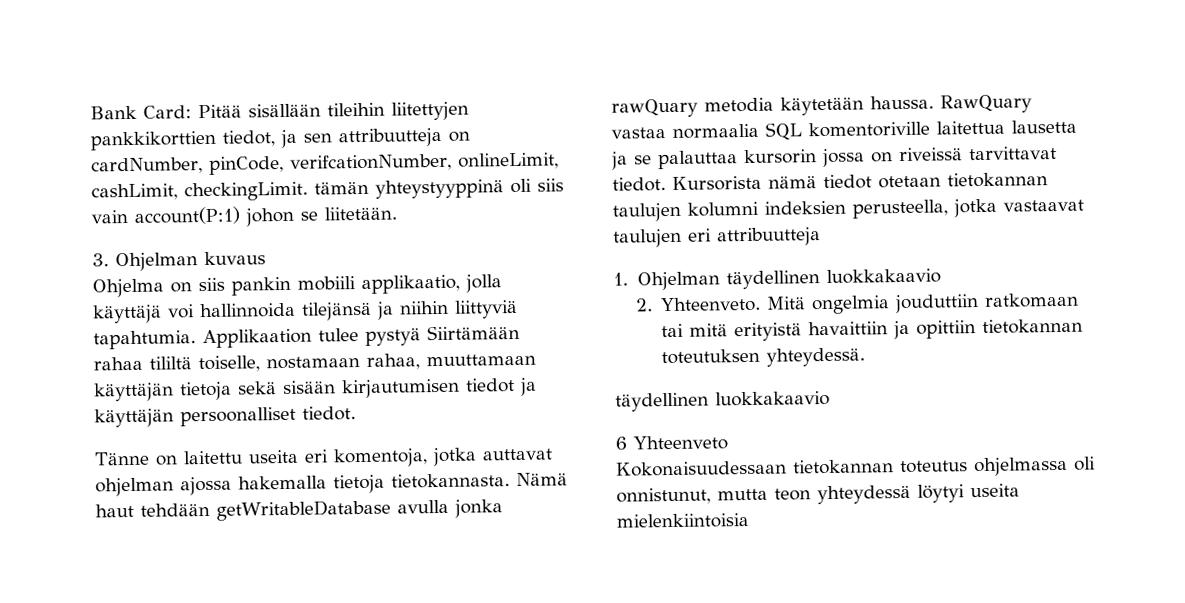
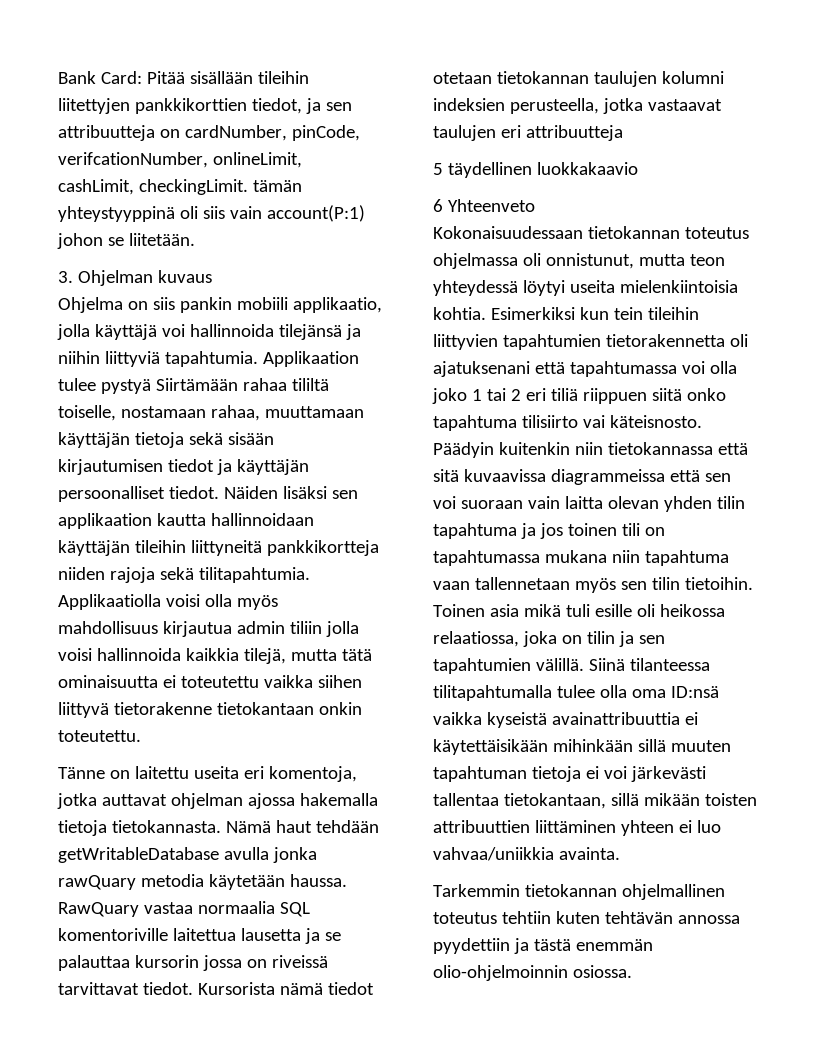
+ Näiden lisäksi sen applikaation kautta hallinnoidaan käyttäjän tileihin liittyneitä pankkikortteja niiden rajoja sekä tilitapahtumia. Applikaatiolla voisi olla myös mahdollisuus kirjautua admin tiliin jolla voisi hallinnoida kaikkia tilejä, mutta tätä ominaisuutta ei toteutettu vaikka siihen liittyvä tietorakenne tietokantaan onkin toteutettu.
- 1. Ohjelman täydellinen luokkakaavio
- 2. Yhteenveto. Mitä ongelmia jouduttiin ratkomaan tai mitä erityistä havaittiin ja opittiin tietokannan toteutuksen yhteydessä.
- täydellinen luokkakaavio
+ 5 täydellinen luokkakaavio
- Kokonaisuudessaan tietokannan toteutus ohjelmassa oli onnistunut, mutta teon yhteydessä löytyi useita mielenkiintoisia
+ Kokonaisuudessaan tietokannan toteutus ohjelmassa oli onnistunut, mutta teon yhteydessä löytyi useita mielenkiintoisia kohtia. Esimerkiksi kun tein tileihin liittyvien tapahtumien tietorakennetta oli ajatuksenani että tapahtumassa voi olla joko 1 tai 2 eri tiliä riippuen siitä onko tapahtuma tilisiirto vai käteisnosto. Päädyin kuitenkin niin tietokannassa että sitä kuvaavissa diagrammeissa että sen voi suoraan vain laitta olevan yhden tilin tapahtuma ja jos toinen tili on tapahtumassa mukana niin tapahtuma vaan tallennetaan myös sen tilin tietoihin. Toinen asia mikä tuli esille oli heikossa relaatiossa, joka on tilin ja sen tapahtumien välillä. Siinä tilanteessa tilitapahtumalla tulee olla oma ID:nsä vaikka kyseistä avainattribuuttia ei käytettäisikään mihinkään sillä muuten tapahtuman tietoja ei voi järkevästi tallentaa tietokantaan, sillä mikään toisten attribuuttien liittäminen yhteen ei luo vahvaa/uniikkia avainta.
+ Tarkemmin tietokannan ohjelmallinen toteutus tehtiin kuten tehtävän annossa pyydettiin ja tästä enemmän olio-ohjelmoinnin osiossa.

